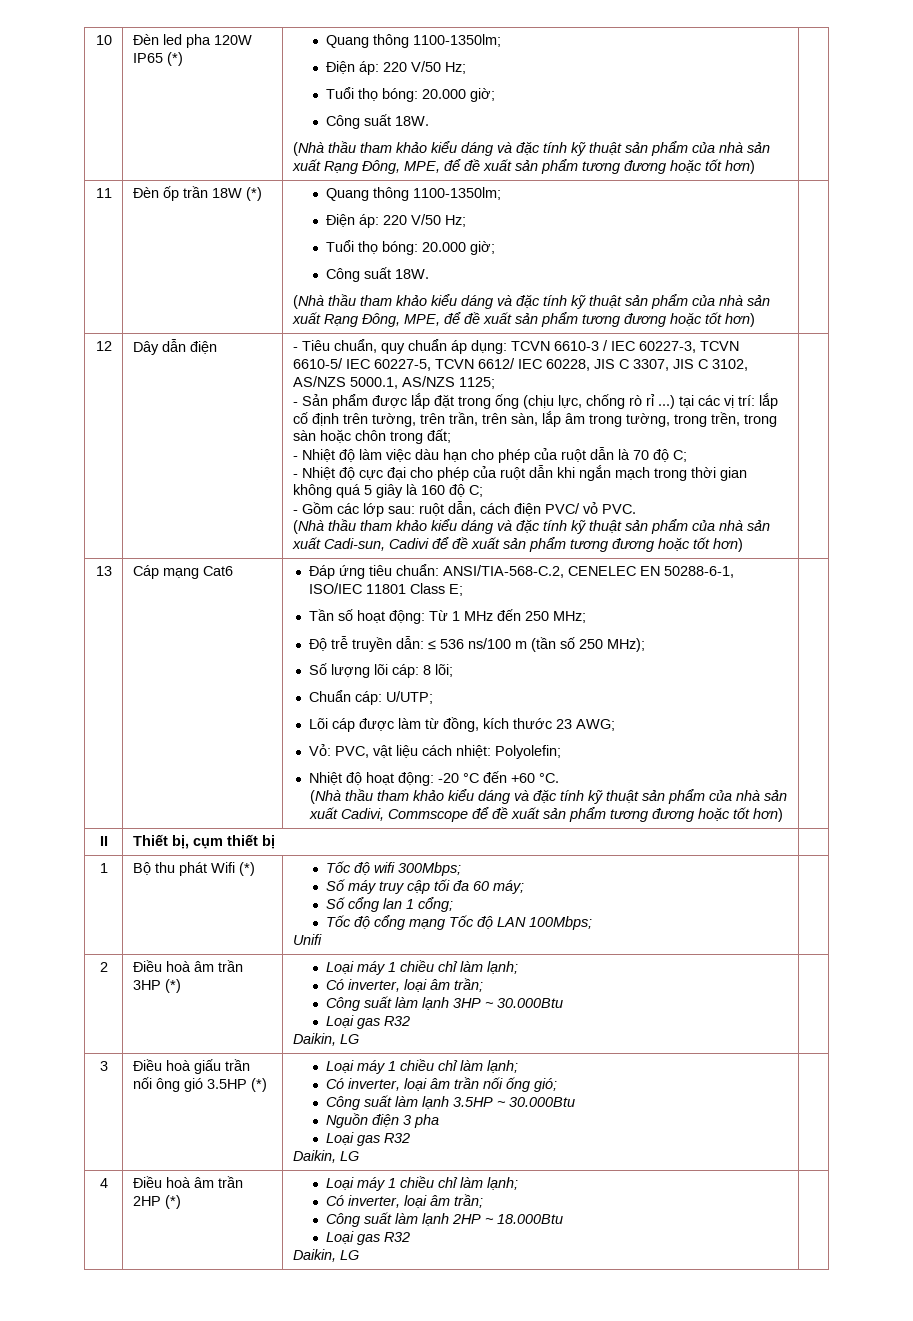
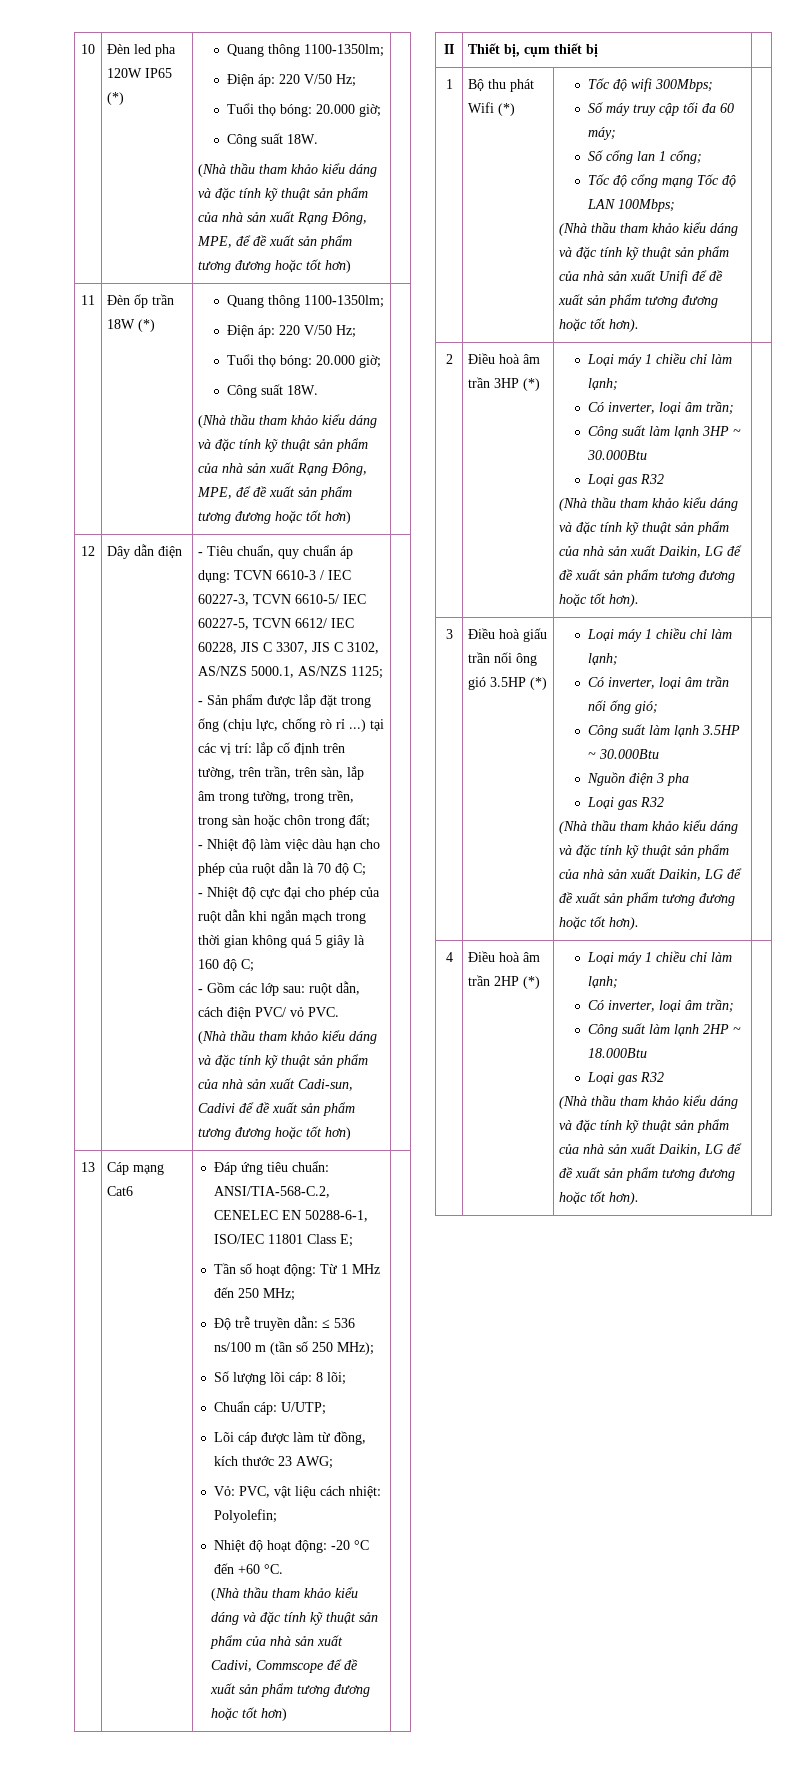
- Unifi
+ (Nhà thầu tham khảo kiểu dáng và đặc tính kỹ thuật sản phẩm của nhà sản xuất Unifi để đề xuất sản phẩm tương đương hoặc tốt hơn).
  Công suất làm lạnh 3HP ~ 30.000Btu
  Loại gas R32
- Daikin, LG
+ (Nhà thầu tham khảo kiểu dáng và đặc tính kỹ thuật sản phẩm của nhà sản xuất Daikin, LG để đề xuất sản phẩm tương đương hoặc tốt hơn).
  Nguồn điện 3 pha
  Loại gas R32
- Daikin, LG
+ (Nhà thầu tham khảo kiểu dáng và đặc tính kỹ thuật sản phẩm của nhà sản xuất Daikin, LG để đề xuất sản phẩm tương đương hoặc tốt hơn).
  Công suất làm lạnh 2HP ~ 18.000Btu
  Loại gas R32
- Daikin, LG
+ (Nhà thầu tham khảo kiểu dáng và đặc tính kỹ thuật sản phẩm của nhà sản xuất Daikin, LG để đề xuất sản phẩm tương đương hoặc tốt hơn).

